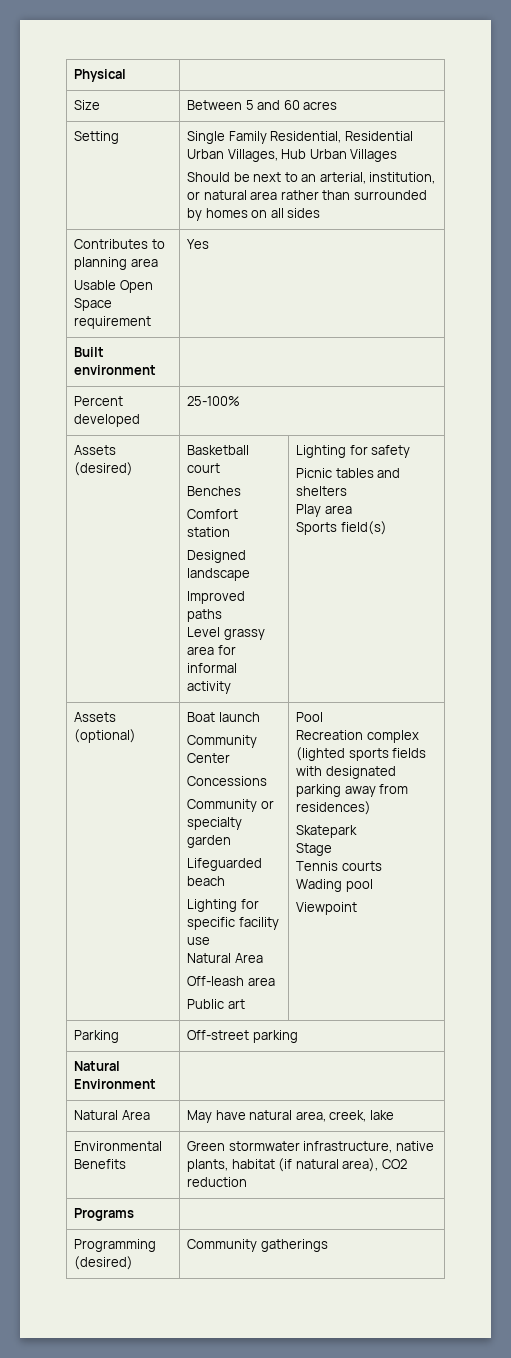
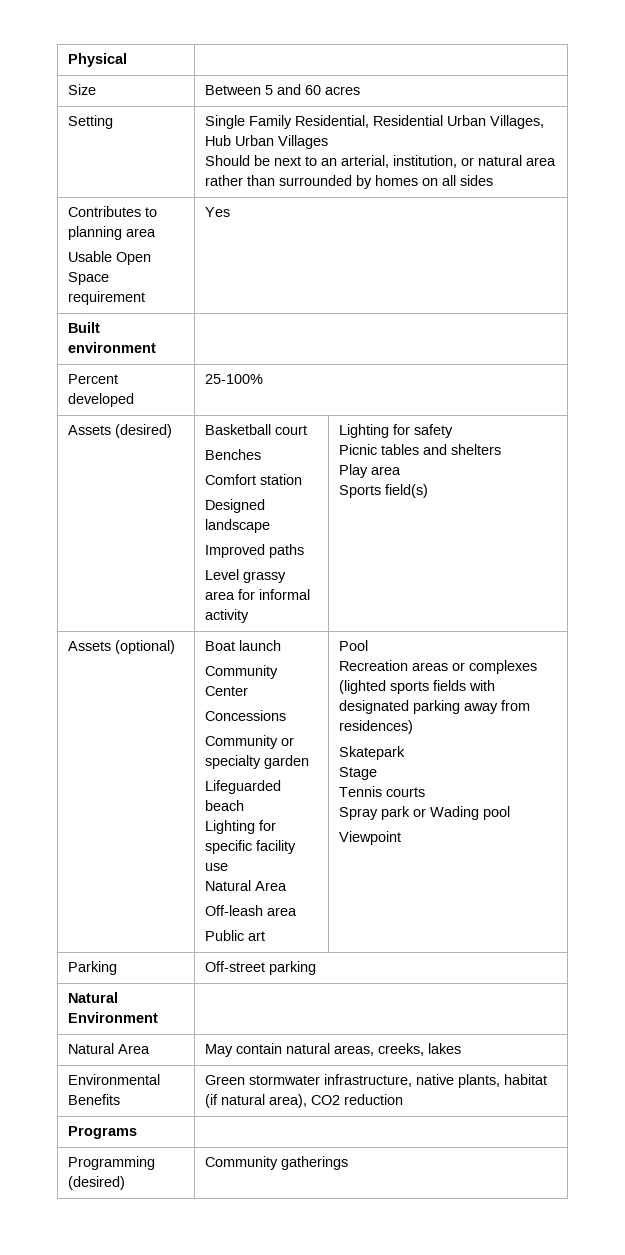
- Recreation complex (lighted sports fields with designated parking away from residences)
+ Recreation areas or complexes (lighted sports fields with designated parking away from residences)
- Wading pool
+ Spray park or Wading pool
- Natural Area | May have natural area, creek, lake
+ Natural Area | May contain natural areas, creeks, lakes

